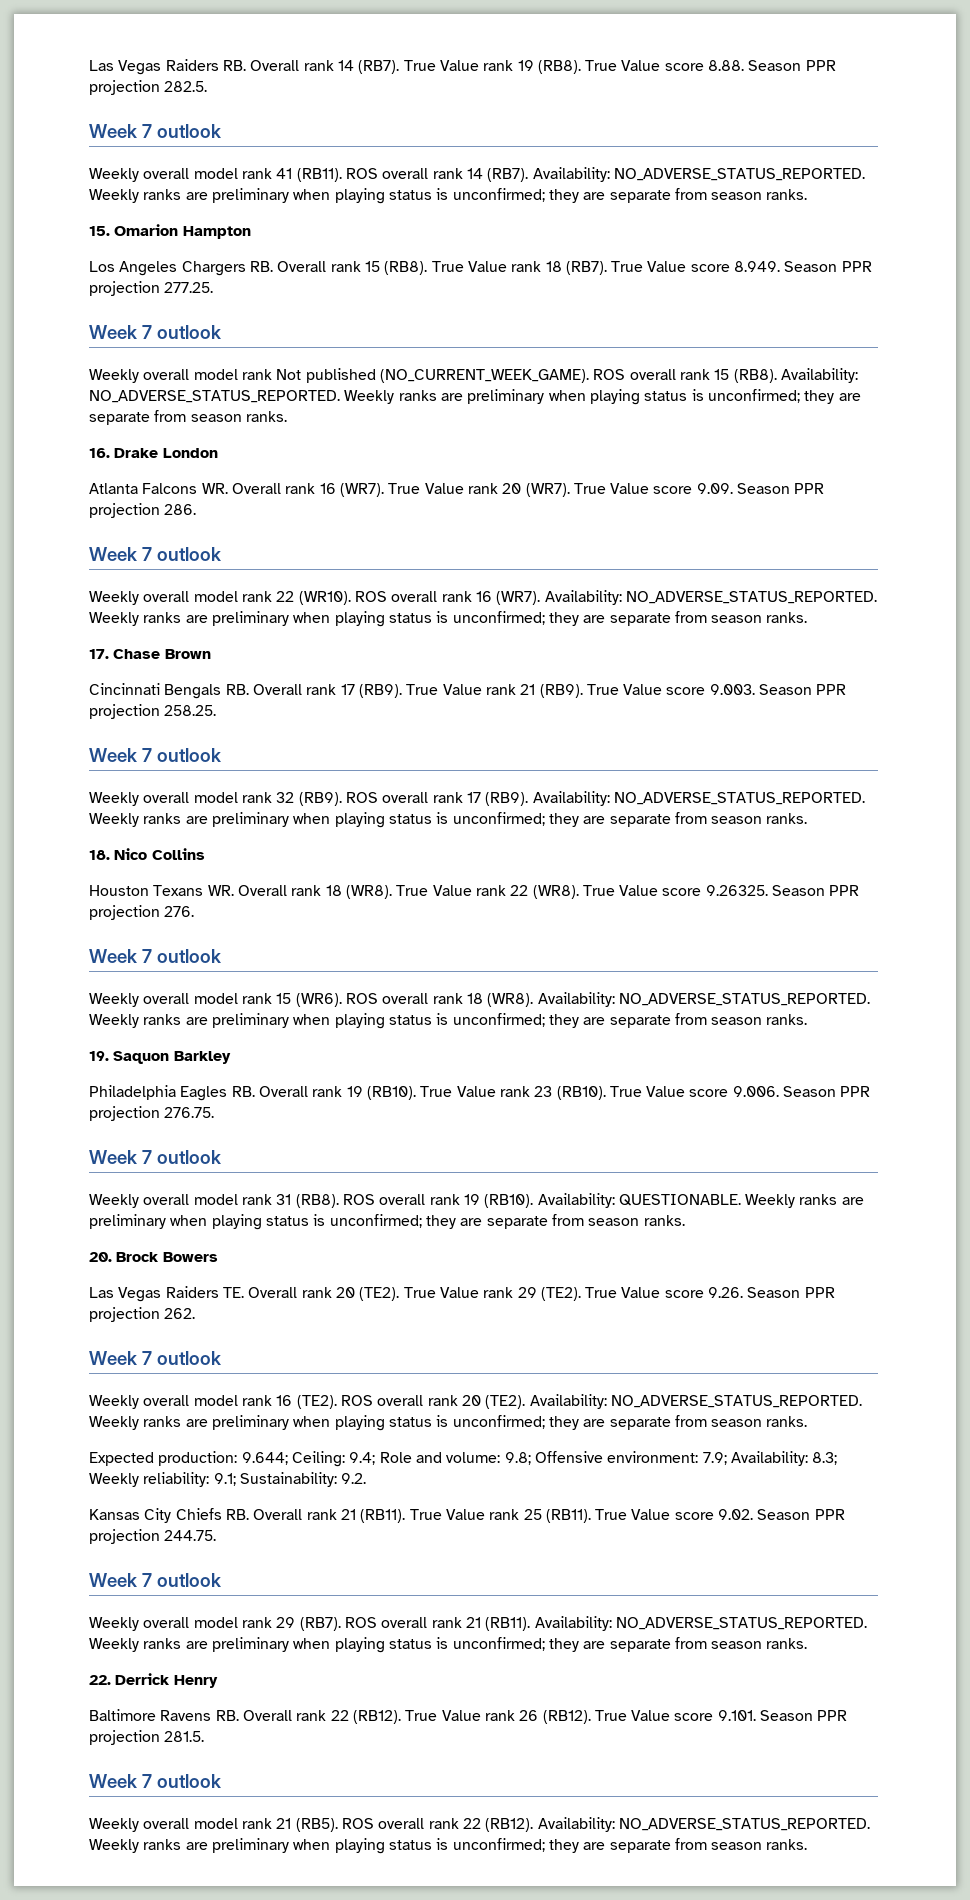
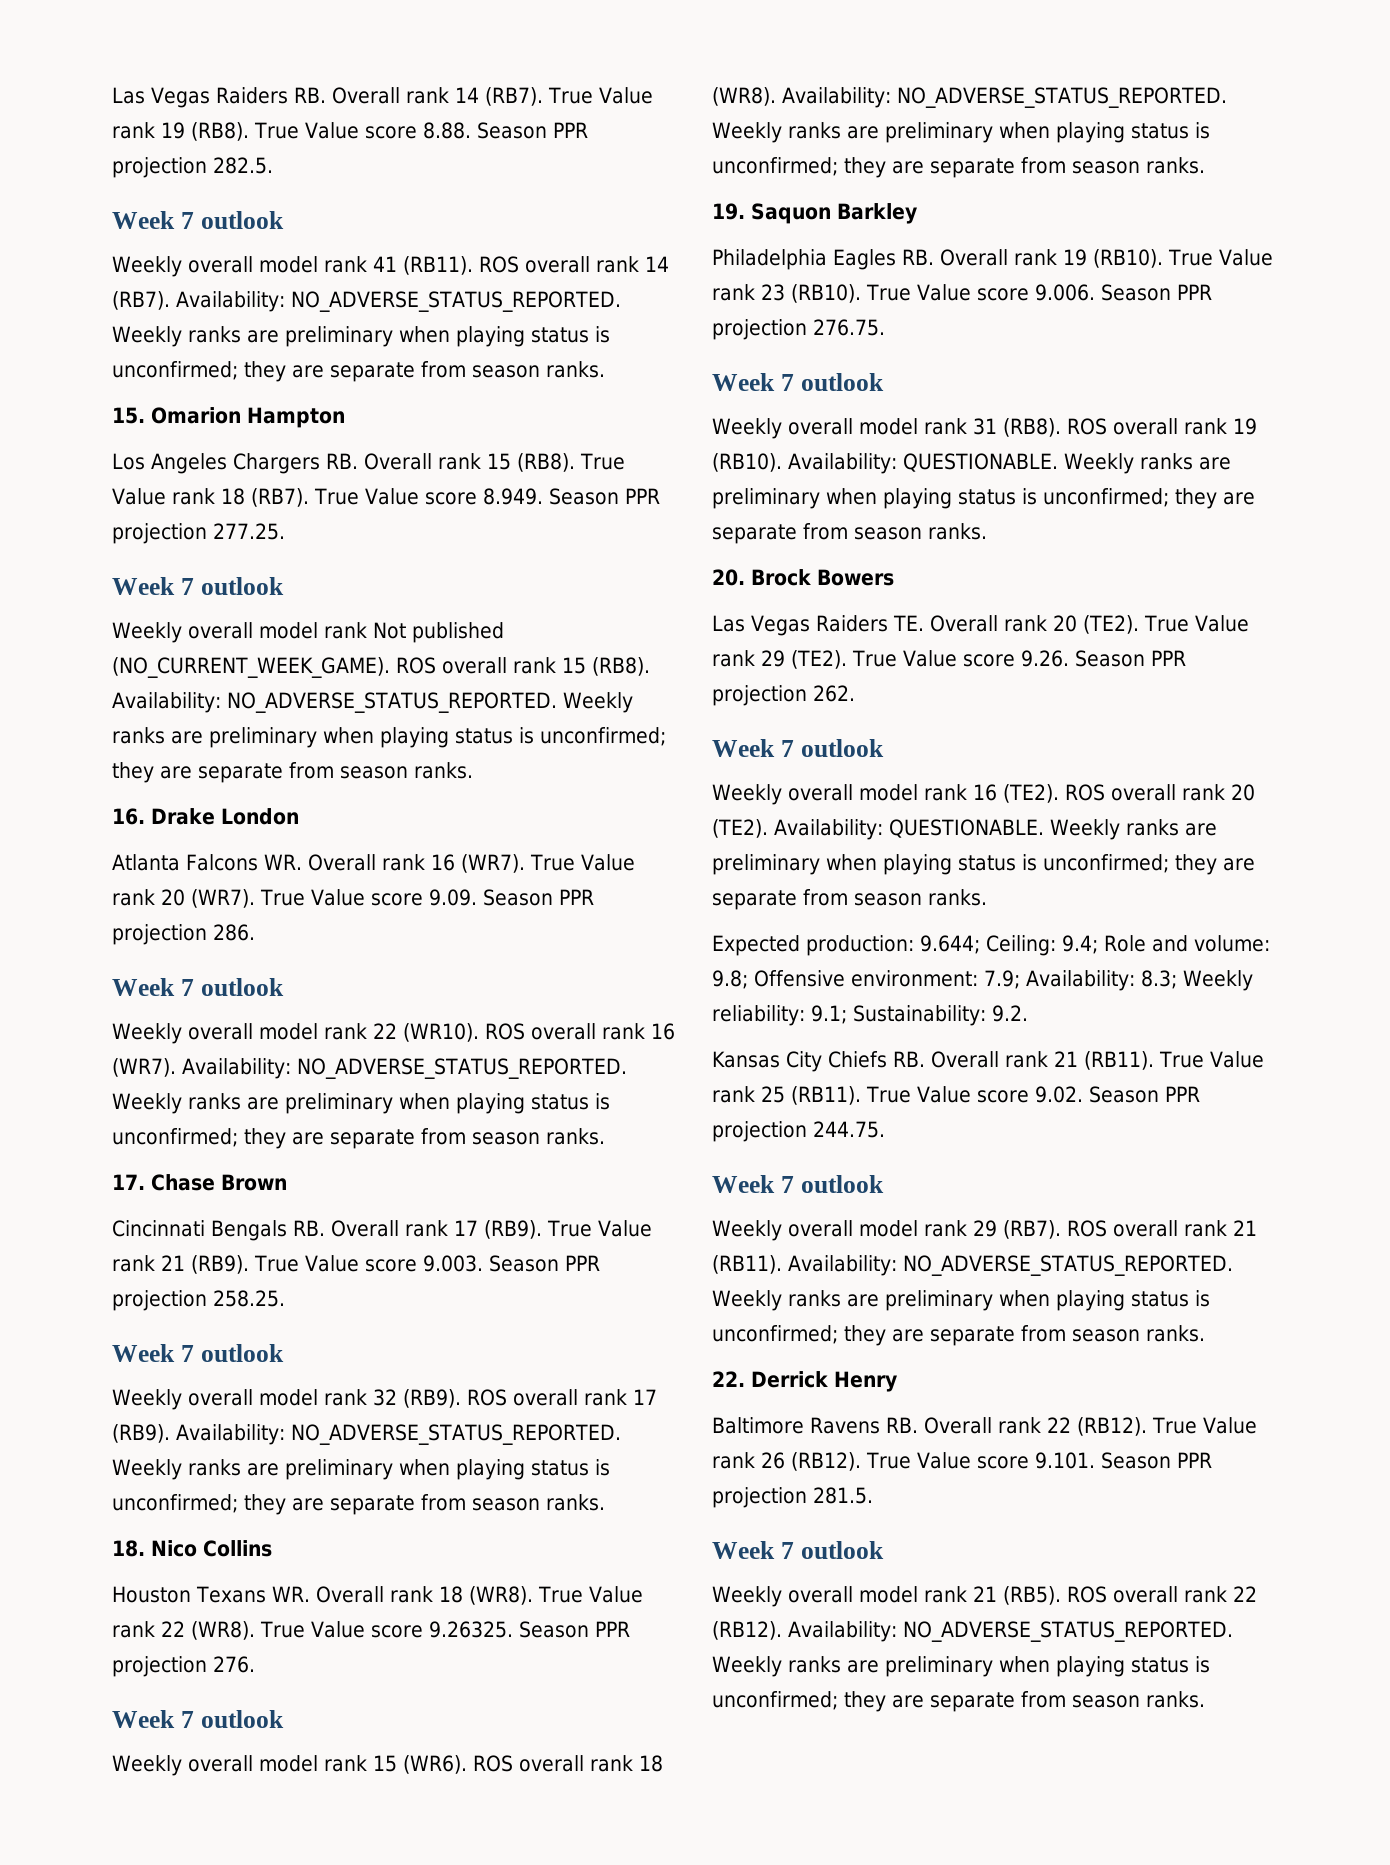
- ROS overall rank 20 (TE2). Availability: NO_ADVERSE_STATUS_REPORTED.
+ ROS overall rank 20 (TE2). Availability: QUESTIONABLE.

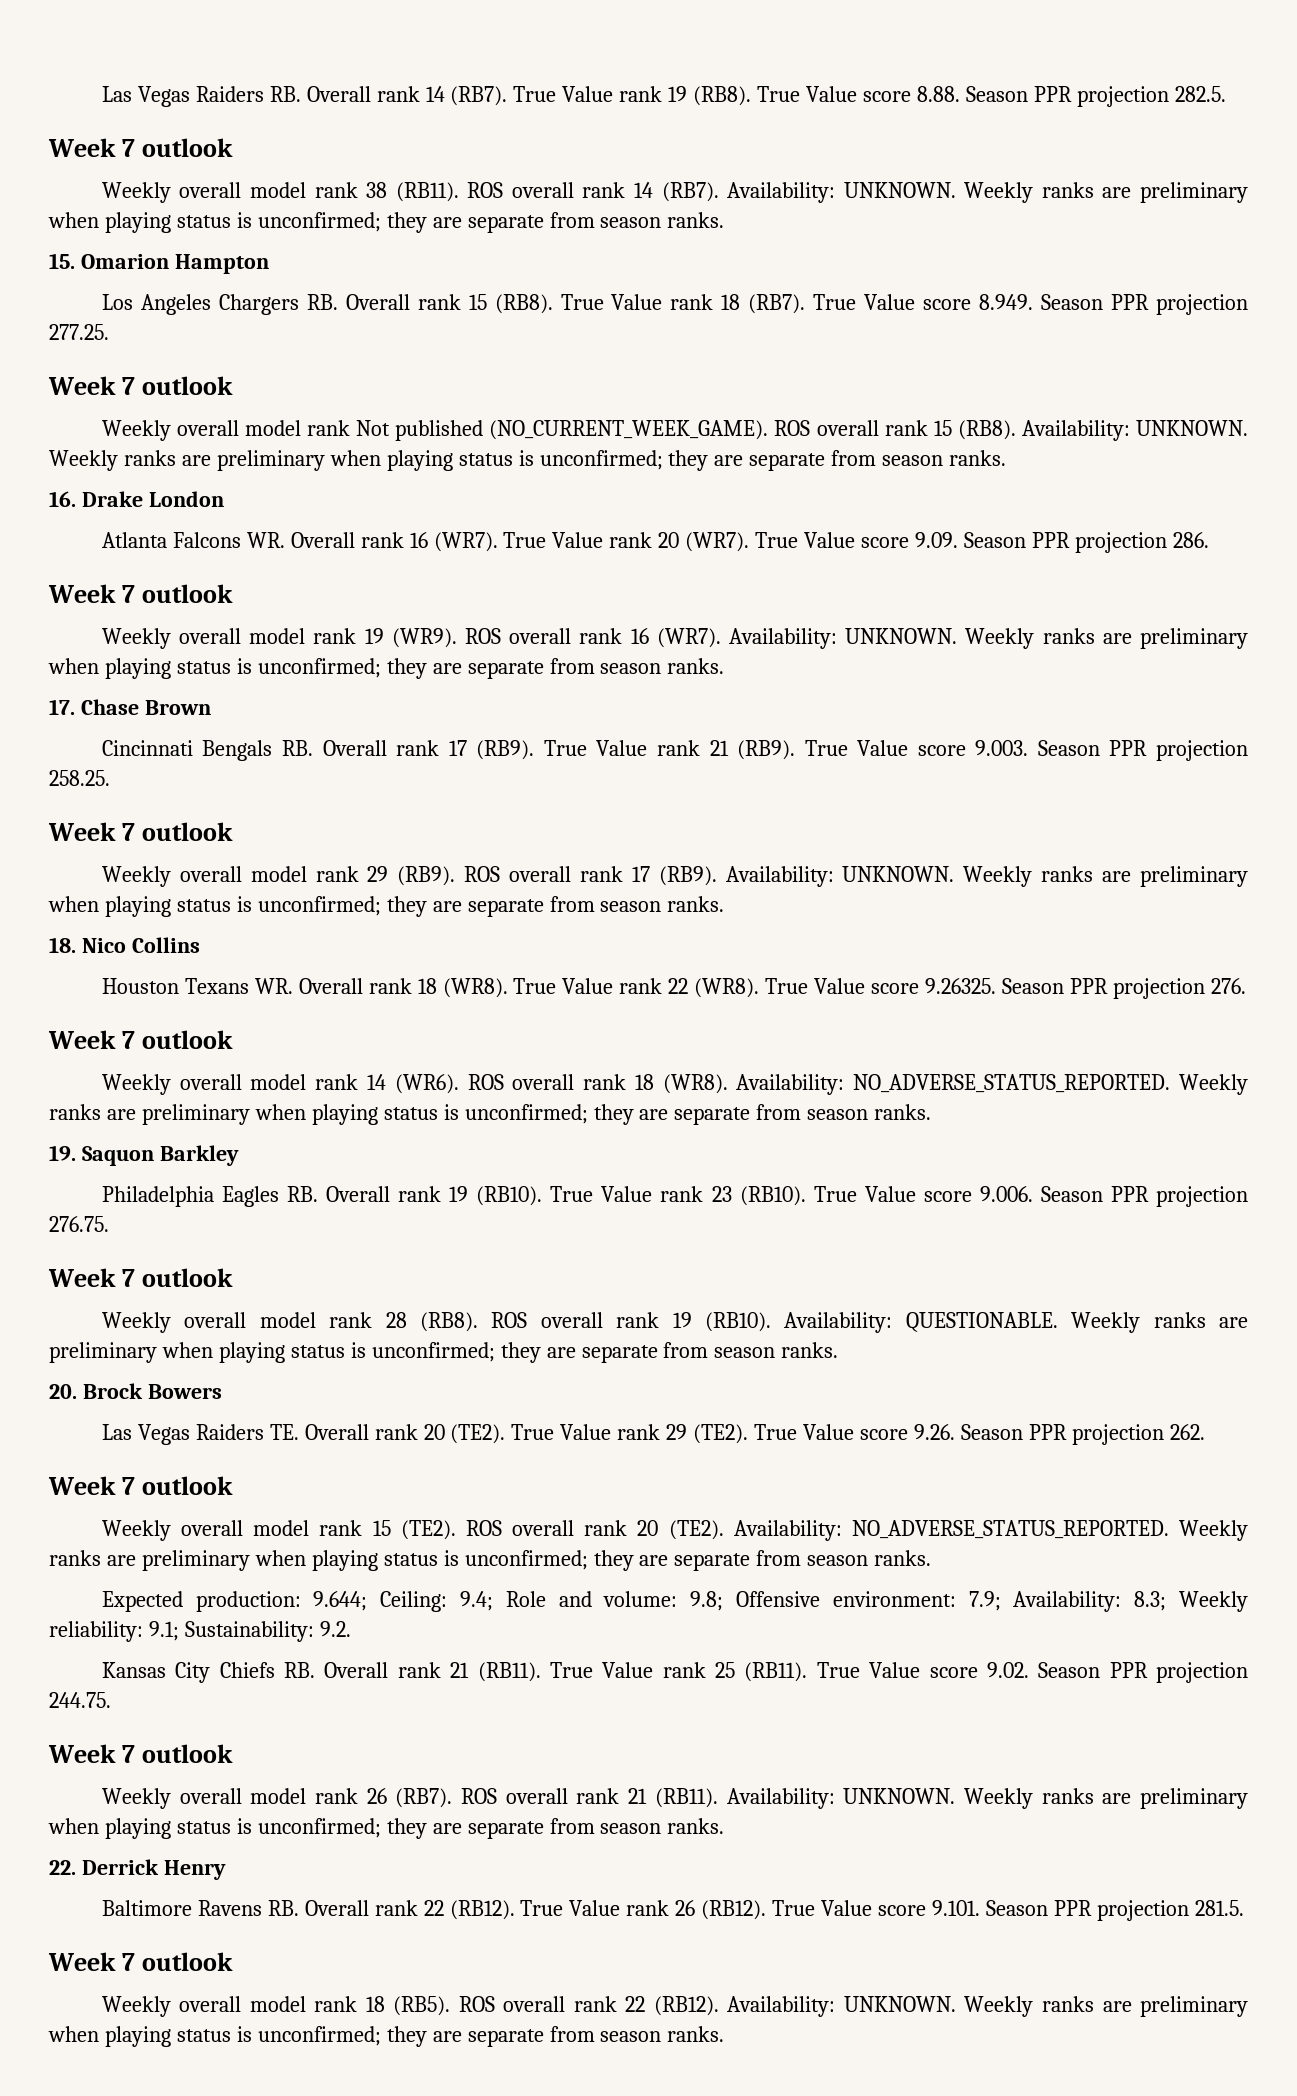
- Weekly overall model rank 41 (RB11).
+ Weekly overall model rank 38 (RB11).
- ROS overall rank 14 (RB7). Availability: NO_ADVERSE_STATUS_REPORTED.
+ ROS overall rank 14 (RB7). Availability: UNKNOWN.
- ROS overall rank 15 (RB8). Availability: NO_ADVERSE_STATUS_REPORTED.
+ ROS overall rank 15 (RB8). Availability: UNKNOWN.
- Weekly overall model rank 22 (WR10).
+ Weekly overall model rank 19 (WR9).
- ROS overall rank 16 (WR7). Availability: NO_ADVERSE_STATUS_REPORTED.
+ ROS overall rank 16 (WR7). Availability: UNKNOWN.
- Weekly overall model rank 32 (RB9).
+ Weekly overall model rank 29 (RB9).
- ROS overall rank 17 (RB9). Availability: NO_ADVERSE_STATUS_REPORTED.
+ ROS overall rank 17 (RB9). Availability: UNKNOWN.
- Weekly overall model rank 15 (WR6).
+ Weekly overall model rank 14 (WR6).
- Weekly overall model rank 31 (RB8).
+ Weekly overall model rank 28 (RB8).
- Weekly overall model rank 16 (TE2).
+ Weekly overall model rank 15 (TE2).
- ROS overall rank 20 (TE2). Availability: QUESTIONABLE.
+ ROS overall rank 20 (TE2). Availability: NO_ADVERSE_STATUS_REPORTED.
- Weekly overall model rank 29 (RB7).
+ Weekly overall model rank 26 (RB7).
- ROS overall rank 21 (RB11). Availability: NO_ADVERSE_STATUS_REPORTED.
+ ROS overall rank 21 (RB11). Availability: UNKNOWN.
- Weekly overall model rank 21 (RB5).
+ Weekly overall model rank 18 (RB5).
- ROS overall rank 22 (RB12). Availability: NO_ADVERSE_STATUS_REPORTED.
+ ROS overall rank 22 (RB12). Availability: UNKNOWN.

